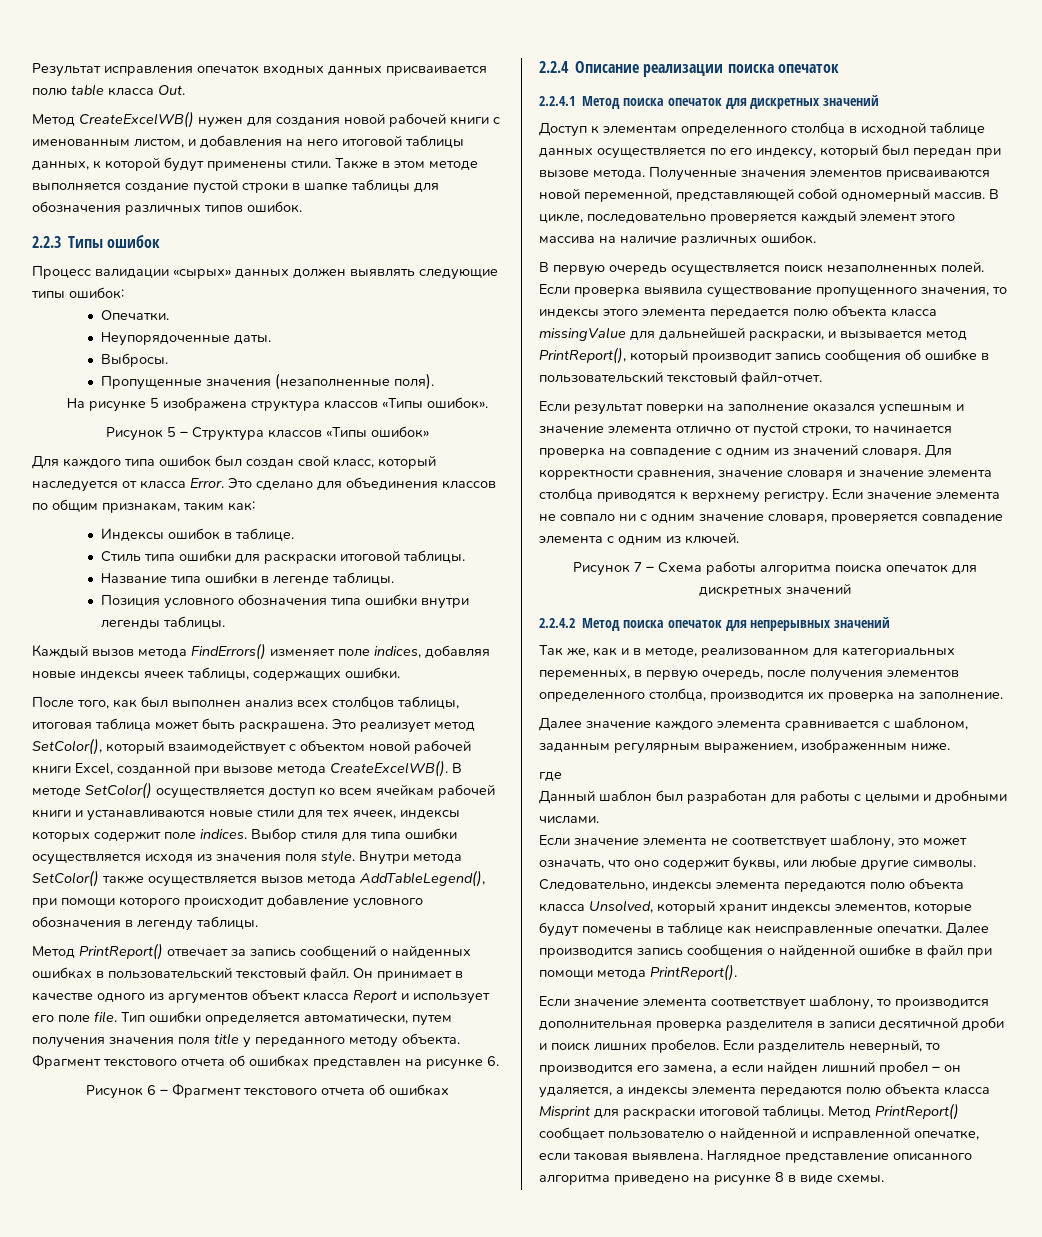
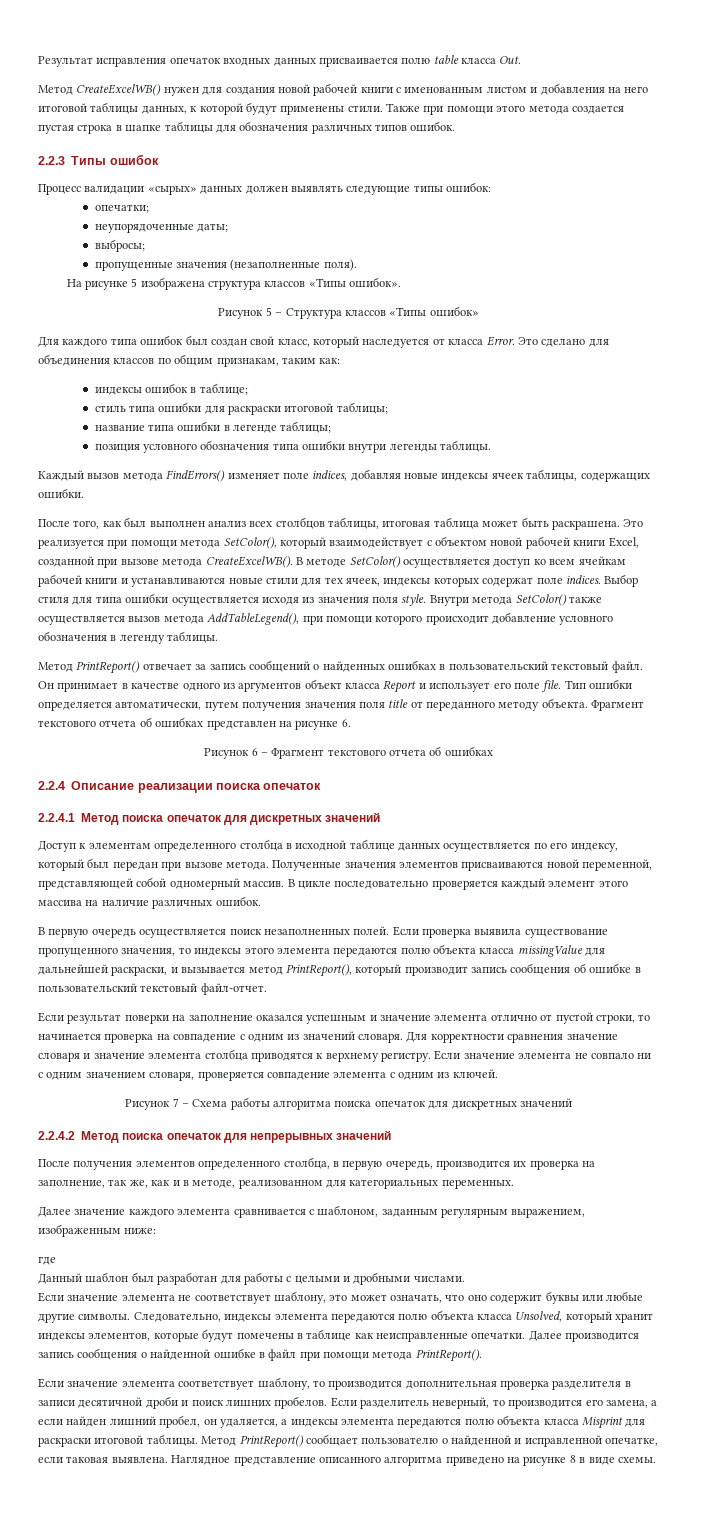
- Метод CreateExcelWB() нужен для создания новой рабочей книги с именованным листом, и добавления на него итоговой таблицы данных, к которой будут применены стили.
+ Метод CreateExcelWB() нужен для создания новой рабочей книги с именованным листом и добавления на него итоговой таблицы данных, к которой будут применены стили.
- Также в этом методе выполняется создание пустой строки в шапке таблицы для обозначения различных типов ошибок.
+ Также при помощи этого метода создается пустая строка в шапке таблицы для обозначения различных типов ошибок.
- Опечатки.
- Неупорядоченные даты.
- Выбросы.
- Пропущенные значения (незаполненные поля).
+ опечатки;
+ неупорядоченные даты;
+ выбросы;
+ пропущенные значения (незаполненные поля).
- Индексы ошибок в таблице.
- Стиль типа ошибки для раскраски итоговой таблицы.
- Название типа ошибки в легенде таблицы.
- Позиция условного обозначения типа ошибки внутри легенды таблицы.
+ индексы ошибок в таблице;
+ стиль типа ошибки для раскраски итоговой таблицы;
+ название типа ошибки в легенде таблицы;
+ позиция условного обозначения типа ошибки внутри легенды таблицы.
- Это реализует метод SetColor(), который взаимодействует с объектом новой рабочей книги Excel, созданной при вызове метода CreateExcelWB().
+ Это реализуется при помощи метода SetColor(), который взаимодействует с объектом новой рабочей книги Excel, созданной при вызове метода CreateExcelWB().
- В методе SetColor() осуществляется доступ ко всем ячейкам рабочей книги и устанавливаются новые стили для тех ячеек, индексы которых содержит поле indices.
+ В методе SetColor() осуществляется доступ ко всем ячейкам рабочей книги и устанавливаются новые стили для тех ячеек, индексы которых содержат поле indices.
- Тип ошибки определяется автоматически, путем получения значения поля title у переданного методу объекта.
+ Тип ошибки определяется автоматически, путем получения значения поля title от переданного методу объекта.
- В цикле, последовательно проверяется каждый элемент этого массива на наличие различных ошибок.
+ В цикле последовательно проверяется каждый элемент этого массива на наличие различных ошибок.
- Если проверка выявила существование пропущенного значения, то индексы этого элемента передается полю объекта класса missingValue для дальнейшей раскраски, и вызывается метод PrintReport(), который производит запись сообщения об ошибке в пользовательский текстовый файл-отчет.
+ Если проверка выявила существование пропущенного значения, то индексы этого элемента передаются полю объекта класса missingValue для дальнейшей раскраски, и вызывается метод PrintReport(), который производит запись сообщения об ошибке в пользовательский текстовый файл-отчет.
- Для корректности сравнения, значение словаря и значение элемента столбца приводятся к верхнему регистру.
+ Для корректности сравнения значение словаря и значение элемента столбца приводятся к верхнему регистру.
- Если значение элемента не совпало ни с одним значение словаря, проверяется совпадение элемента с одним из ключей.
+ Если значение элемента не совпало ни с одним значением словаря, проверяется совпадение элемента с одним из ключей.
- Так же, как и в методе, реализованном для категориальных переменных, в первую очередь, после получения элементов определенного столбца, производится их проверка на заполнение.
+ После получения элементов определенного столбца, в первую очередь, производится их проверка на заполнение, так же, как и в методе, реализованном для категориальных переменных.
- Далее значение каждого элемента сравнивается с шаблоном, заданным регулярным выражением, изображенным ниже.
+ Далее значение каждого элемента сравнивается с шаблоном, заданным регулярным выражением, изображенным ниже:
- Если значение элемента не соответствует шаблону, это может означать, что оно содержит буквы, или любые другие символы.
+ Если значение элемента не соответствует шаблону, это может означать, что оно содержит буквы или любые другие символы.
- Если разделитель неверный, то производится его замена, а если найден лишний пробел – он удаляется, а индексы элемента передаются полю объекта класса Misprint для раскраски итоговой таблицы.
+ Если разделитель неверный, то производится его замена, а если найден лишний пробел, он удаляется, а индексы элемента передаются полю объекта класса Misprint для раскраски итоговой таблицы.

